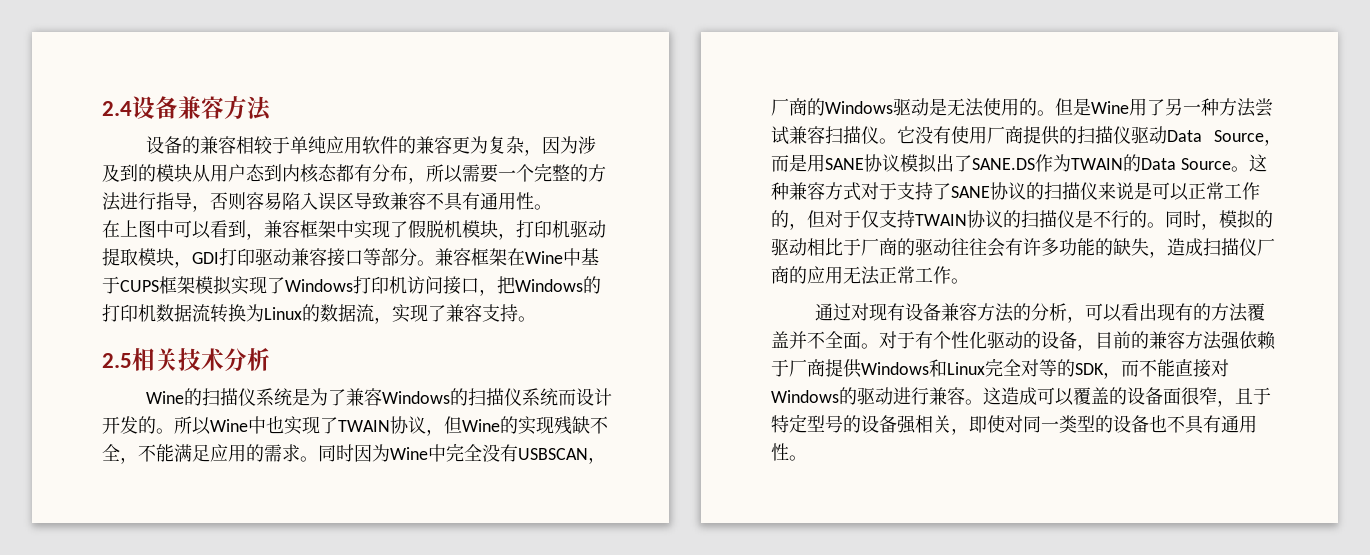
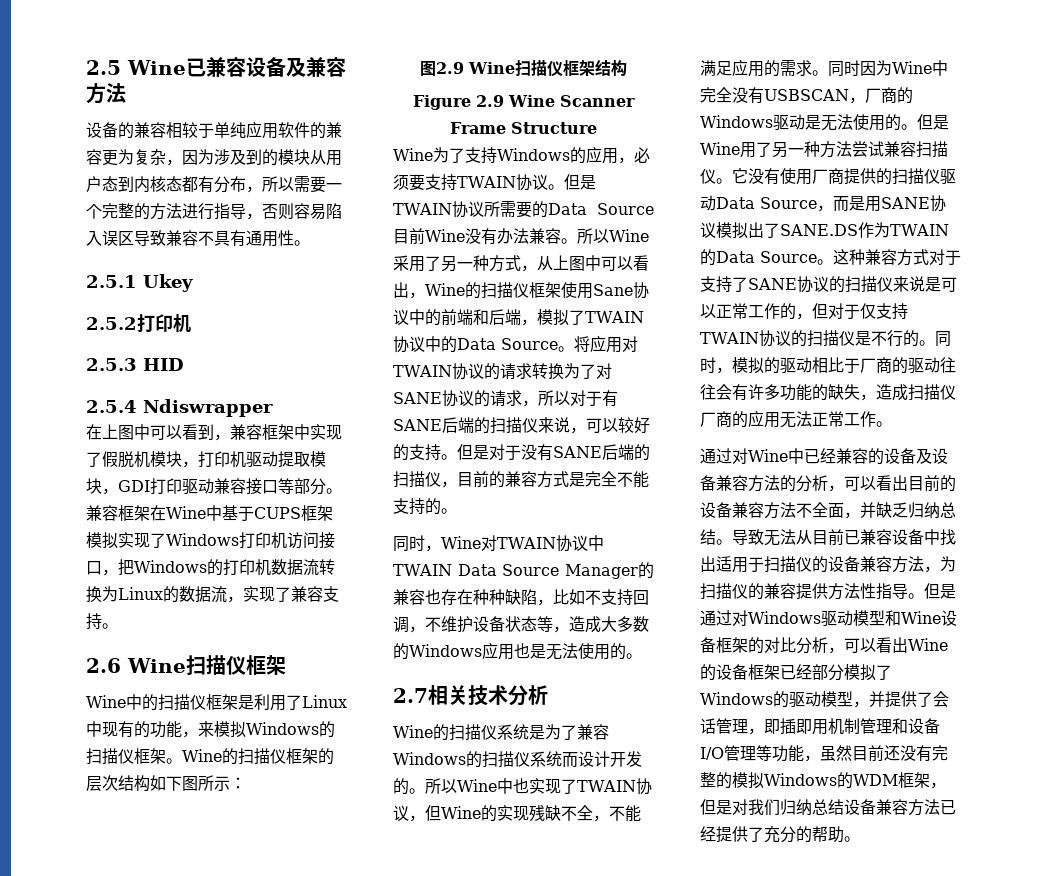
- 2.4设备兼容方法
+ 2.5 Wine已兼容设备及兼容方法
+ 2.5.1 Ukey
+ 2.5.2打印机
+ 2.5.3 HID
+ 2.5.4 Ndiswrapper
- 2.5相关技术分析
+ 2.6 Wine扫描仪框架
+ Wine中的扫描仪框架是利用了Linux中现有的功能，来模拟Windows的扫描仪框架。Wine的扫描仪框架的层次结构如下图所示：
+ 图2.9 Wine扫描仪框架结构
+ Figure 2.9 Wine Scanner Frame Structure
+ Wine为了支持Windows的应用，必须要支持TWAIN协议。但是TWAIN协议所需要的Data Source目前Wine没有办法兼容。所以Wine采用了另一种方式，从上图中可以看出，Wine的扫描仪框架使用Sane协议中的前端和后端，模拟了TWAIN协议中的Data Source。将应用对TWAIN协议的请求转换为了对SANE协议的请求，所以对于有SANE后端的扫描仪来说，可以较好的支持。但是对于没有SANE后端的扫描仪，目前的兼容方式是完全不能支持的。
+ 同时，Wine对TWAIN协议中TWAIN Data Source Manager的兼容也存在种种缺陷，比如不支持回调，不维护设备状态等，造成大多数的Windows应用也是无法使用的。
+ 2.7相关技术分析
- 通过对现有设备兼容方法的分析，可以看出现有的方法覆盖并不全面。对于有个性化驱动的设备，目前的兼容方法强依赖于厂商提供Windows和Linux完全对等的SDK，而不能直接对Windows的驱动进行兼容。这造成可以覆盖的设备面很窄，且于特定型号的设备强相关，即使对同一类型的设备也不具有通用性。
+ 通过对Wine中已经兼容的设备及设备兼容方法的分析，可以看出目前的设备兼容方法不全面，并缺乏归纳总结。导致无法从目前已兼容设备中找出适用于扫描仪的设备兼容方法，为扫描仪的兼容提供方法性指导。但是通过对Windows驱动模型和Wine设备框架的对比分析，可以看出Wine的设备框架已经部分模拟了Windows的驱动模型，并提供了会话管理，即插即用机制管理和设备I/O管理等功能，虽然目前还没有完整的模拟Windows的WDM框架，但是对我们归纳总结设备兼容方法已经提供了充分的帮助。

